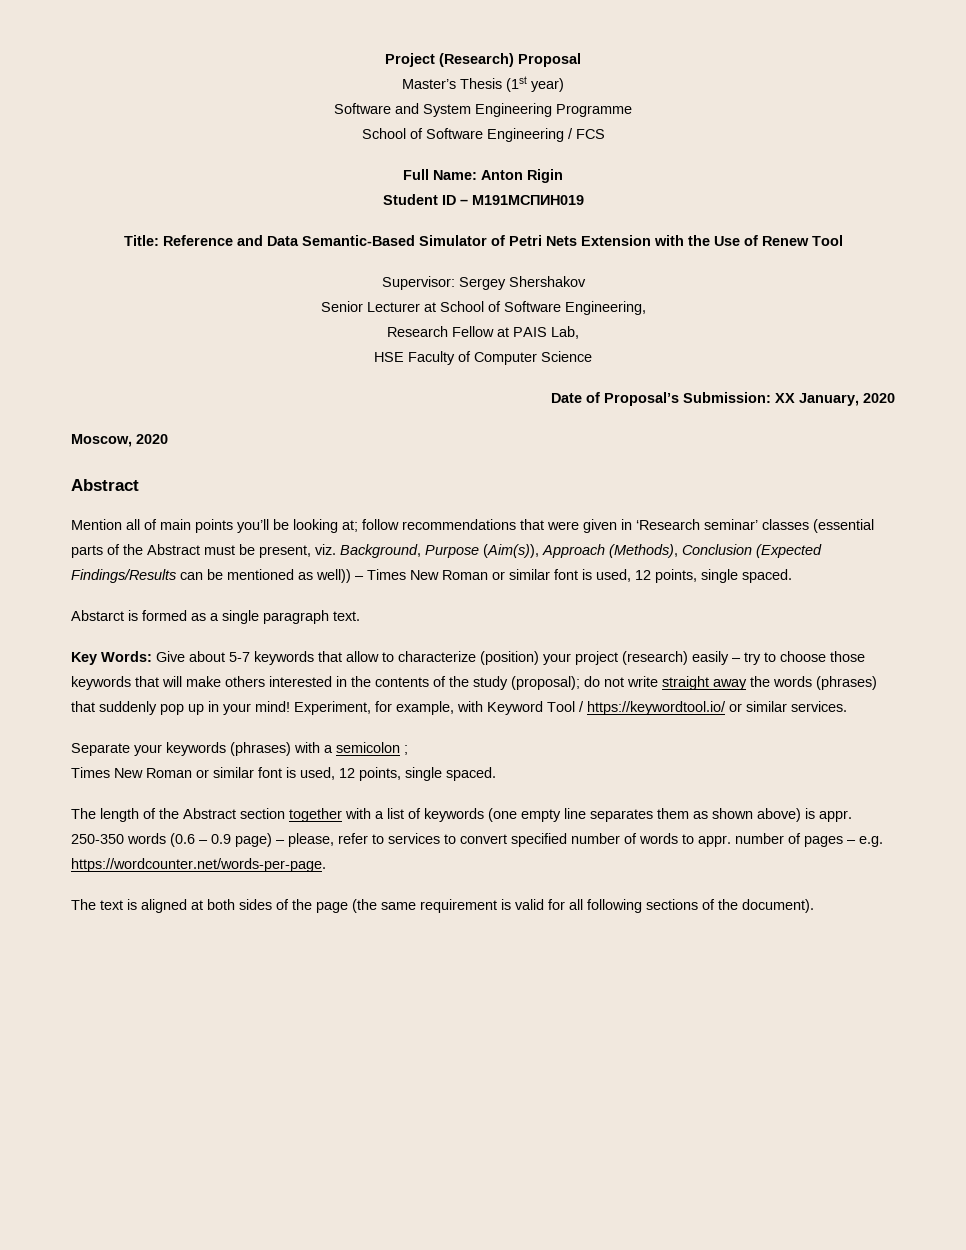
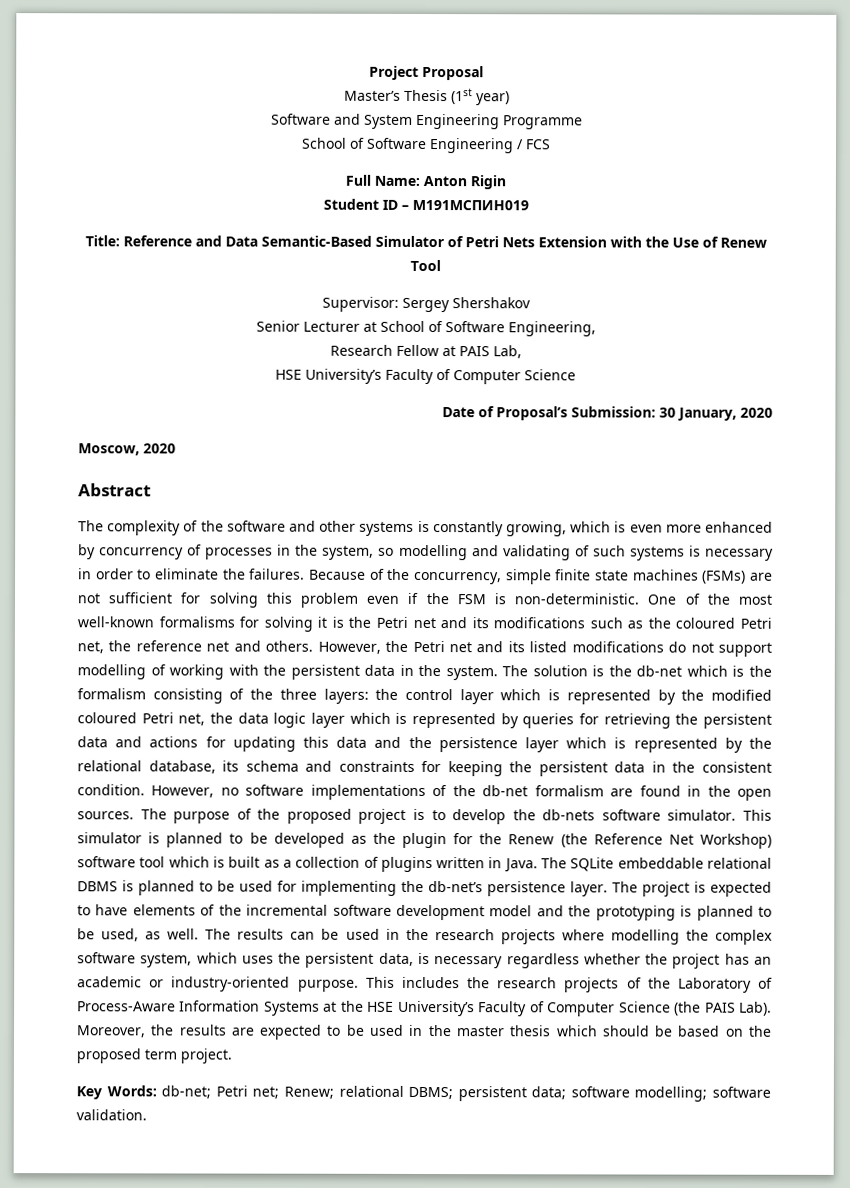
- Project (Research) Proposal
+ Project Proposal
  Research Fellow at PAIS Lab,
- HSE Faculty of Computer Science
+ HSE University’s Faculty of Computer Science
- Date of Proposal’s Submission: XX January, 2020
+ Date of Proposal’s Submission: 30 January, 2020
- Mention all of main points you’ll be looking at; follow recommendations that were given in ‘Research seminar’ classes (essential parts of the Abstract must be present, viz. Background, Purpose (Aim(s)), Approach (Methods), Conclusion (Expected Findings/Results can be mentioned as well)) – Times New Roman or similar font is used, 12 points, single spaced.
- Abstarct is formed as a single paragraph text.
- Key Words: Give about 5-7 keywords that allow to characterize (position) your project (research) easily – try to choose those keywords that will make others interested in the contents of the study (proposal); do not write straight away the words (phrases) that suddenly pop up in your mind! Experiment, for example, with Keyword Tool / https://keywordtool.io/ or similar services.
- Separate your keywords (phrases) with a semicolon ;
- Times New Roman or similar font is used, 12 points, single spacеd.
- The length of the Abstract section together with a list of keywords (one empty line separates them as shown above) is appr. 250-350 words (0.6 – 0.9 page) – please, refer to services to convert specified number of words to appr. number of pages – e.g. https://wordcounter.net/words-per-page.
- The text is aligned at both sides of the page (the same requirement is valid for all following sections of the document).
+ The complexity of the software and other systems is constantly growing, which is even more enhanced by concurrency of processes in the system, so modelling and validating of such systems is necessary in order to eliminate the failures. Because of the concurrency, simple finite state machines (FSMs) are not sufficient for solving this problem even if the FSM is non-deterministic. One of the most well-known formalisms for solving it is the Petri net and its modifications such as the coloured Petri net, the reference net and others. However, the Petri net and its listed modifications do not support modelling of working with the persistent data in the system. The solution is the db-net which is the formalism consisting of the three layers: the control layer which is represented by the modified coloured Petri net, the data logic layer which is represented by queries for retrieving the persistent data and actions for updating this data and the persistence layer which is represented by the relational database, its schema and constraints for keeping the persistent data in the consistent condition. However, no software implementations of the db-net formalism are found in the open sources. The purpose of the proposed project is to develop the db-nets software simulator. This simulator is planned to be developed as the plugin for the Renew (the Reference Net Workshop) software tool which is built as a collection of plugins written in Java. The SQLite embeddable relational DBMS is planned to be used for implementing the db-net’s persistence layer. The project is expected to have elements of the incremental software development model and the prototyping is planned to be used, as well. The results can be used in the research projects where modelling the complex software system, which uses the persistent data, is necessary regardless whether the project has an academic or industry-oriented purpose. This includes the research projects of the Laboratory of Process-Aware Information Systems at the HSE University’s Faculty of Computer Science (the PAIS Lab). Moreover, the results are expected to be used in the master thesis which should be based on the proposed term project.
+ Key Words: db-net; Petri net; Renew; relational DBMS; persistent data; software modelling; software validation.

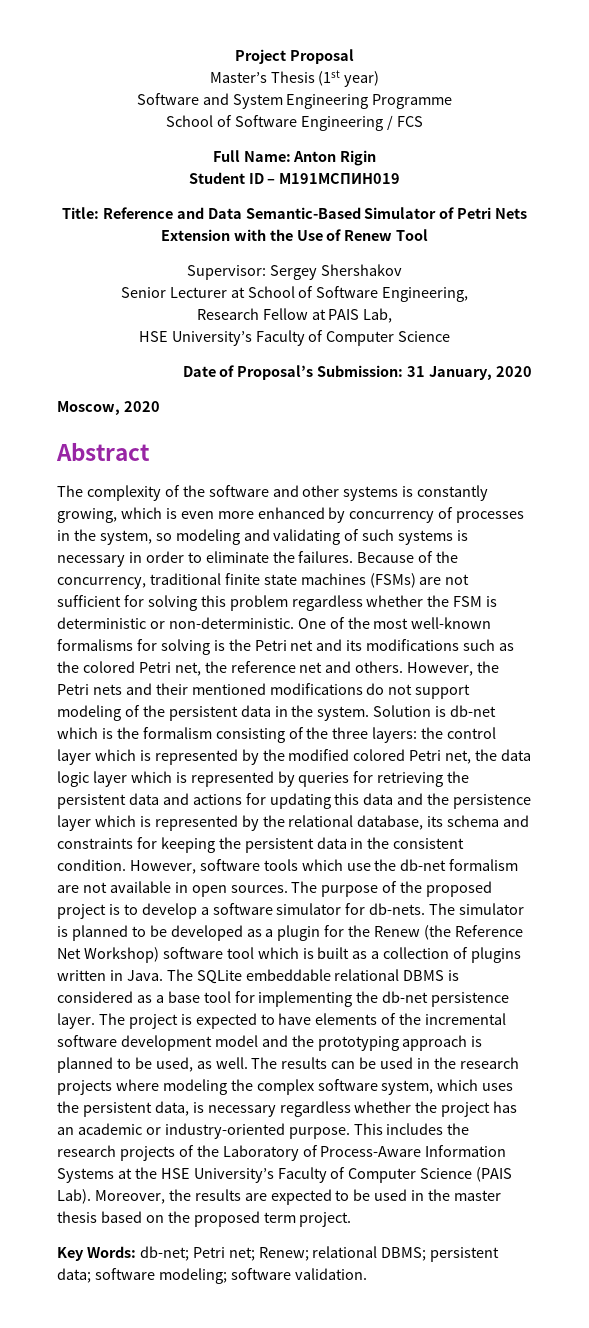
- Date of Proposal’s Submission: 30 January, 2020
+ Date of Proposal’s Submission: 31 January, 2020
- The complexity of the software and other systems is constantly growing, which is even more enhanced by concurrency of processes in the system, so modelling and validating of such systems is necessary in order to eliminate the failures.
+ The complexity of the software and other systems is constantly growing, which is even more enhanced by concurrency of processes in the system, so modeling and validating of such systems is necessary in order to eliminate the failures.
- Because of the concurrency, simple finite state machines (FSMs) are not sufficient for solving this problem even if the FSM is non-deterministic.
+ Because of the concurrency, traditional finite state machines (FSMs) are not sufficient for solving this problem regardless whether the FSM is deterministic or non-deterministic.
- One of the most well-known formalisms for solving it is the Petri net and its modifications such as the coloured Petri net, the reference net and others.
+ One of the most well-known formalisms for solving is the Petri net and its modifications such as the colored Petri net, the reference net and others.
- However, the Petri net and its listed modifications do not support modelling of working with the persistent data in the system.
+ However, the Petri nets and their mentioned modifications do not support modeling of the persistent data in the system.
- The solution is the db-net which is the formalism consisting of the three layers:
+ Solution is db-net which is the formalism consisting of the three layers:
- the control layer which is represented by the modified coloured Petri net, the data logic layer which is represented by queries for retrieving the persistent data and actions for updating this data and the persistence layer which is represented by the relational database, its schema and constraints for keeping the persistent data in the consistent condition.
+ the control layer which is represented by the modified colored Petri net, the data logic layer which is represented by queries for retrieving the persistent data and actions for updating this data and the persistence layer which is represented by the relational database, its schema and constraints for keeping the persistent data in the consistent condition.
- However, no software implementations of the db-net formalism are found in the open sources.
+ However, software tools which use the db-net formalism are not available in open sources.
- The purpose of the proposed project is to develop the db-nets software simulator. This simulator is planned to be developed as the plugin for the Renew (the Reference Net Workshop) software tool which is built as a collection of plugins written in Java.
+ The purpose of the proposed project is to develop a software simulator for db-nets. The simulator is planned to be developed as a plugin for the Renew (the Reference Net Workshop) software tool which is built as a collection of plugins written in Java.
- The SQLite embeddable relational DBMS is planned to be used for implementing the db-net’s persistence layer.
+ The SQLite embeddable relational DBMS is considered as a base tool for implementing the db-net persistence layer.
- The project is expected to have elements of the incremental software development model and the prototyping is planned to be used, as well.
+ The project is expected to have elements of the incremental software development model and the prototyping approach is planned to be used, as well.
- The results can be used in the research projects where modelling the complex software system, which uses the persistent data, is necessary regardless whether the project has an academic or industry-oriented purpose.
+ The results can be used in the research projects where modeling the complex software system, which uses the persistent data, is necessary regardless whether the project has an academic or industry-oriented purpose.
- This includes the research projects of the Laboratory of Process-Aware Information Systems at the HSE University’s Faculty of Computer Science (the PAIS Lab).
+ This includes the research projects of the Laboratory of Process-Aware Information Systems at the HSE University’s Faculty of Computer Science (PAIS Lab).
- Moreover, the results are expected to be used in the master thesis which should be based on the proposed term project.
+ Moreover, the results are expected to be used in the master thesis based on the proposed term project.
- Key Words: db-net; Petri net; Renew; relational DBMS; persistent data; software modelling; software validation.
+ Key Words: db-net; Petri net; Renew; relational DBMS; persistent data; software modeling; software validation.

